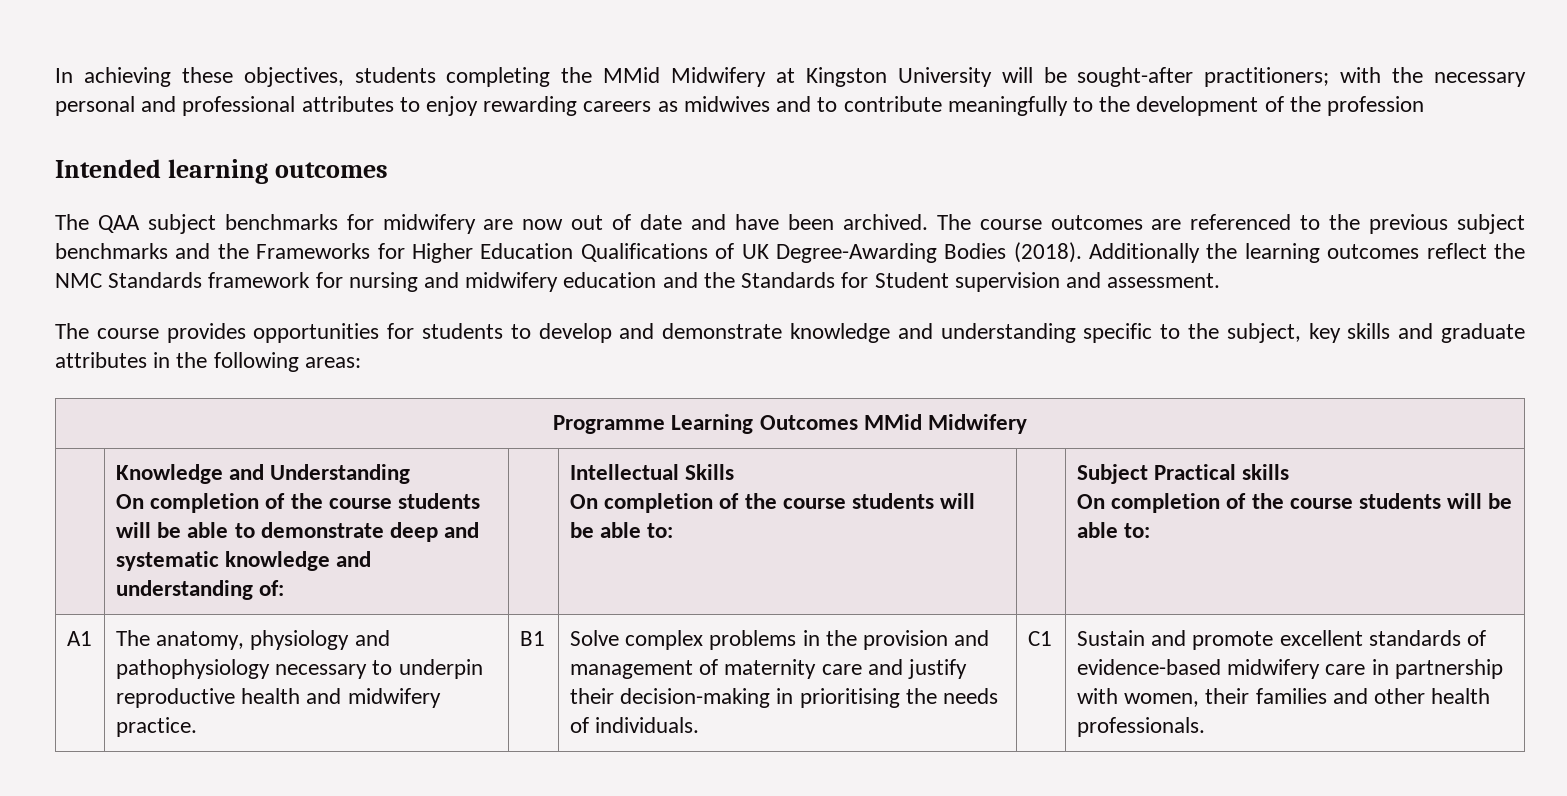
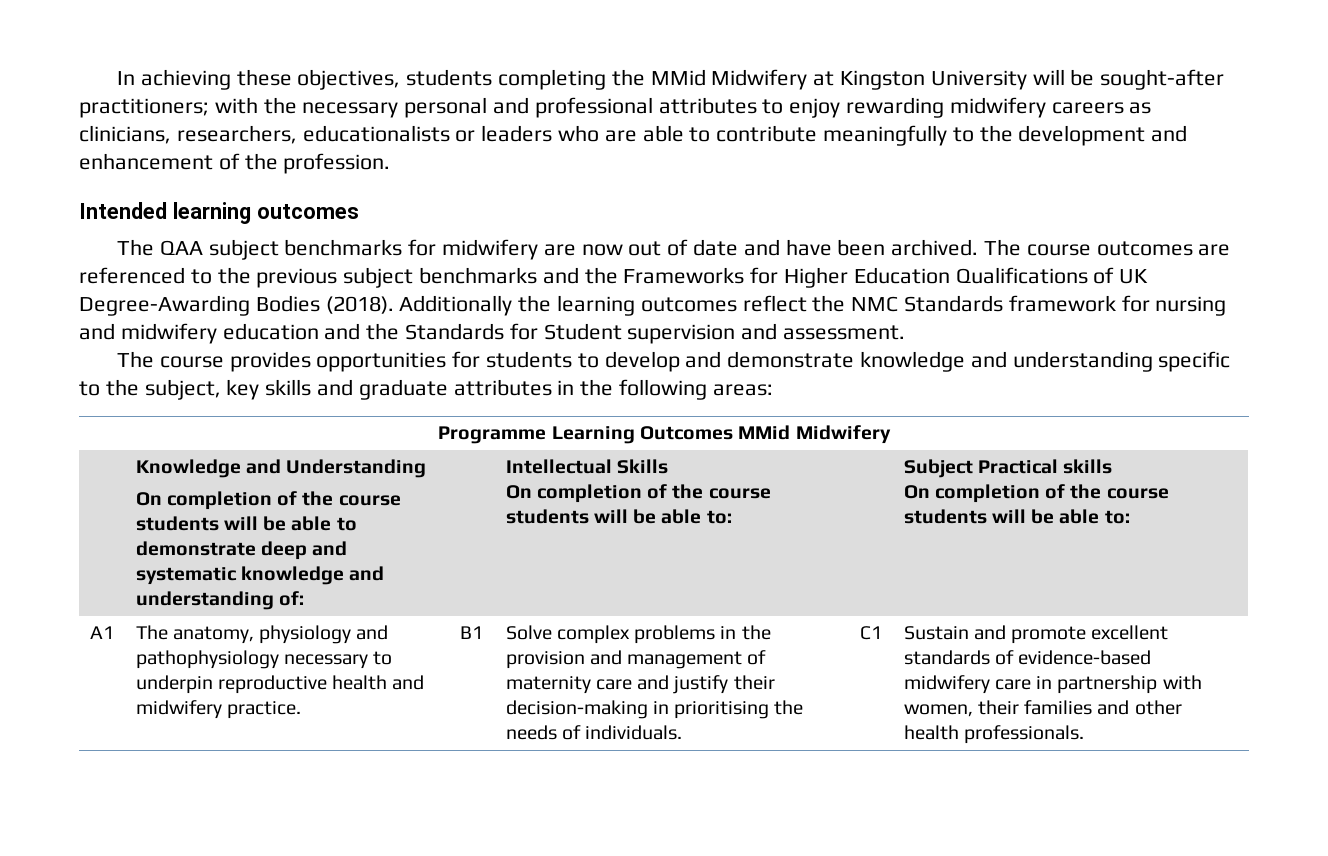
- In achieving these objectives, students completing the MMid Midwifery at Kingston University will be sought-after practitioners; with the necessary personal and professional attributes to enjoy rewarding careers as midwives and to contribute meaningfully to the development of the profession
+ In achieving these objectives, students completing the MMid Midwifery at Kingston University will be sought-after practitioners; with the necessary personal and professional attributes to enjoy rewarding midwifery careers as clinicians, researchers, educationalists or leaders who are able to contribute meaningfully to the development and enhancement of the profession.

